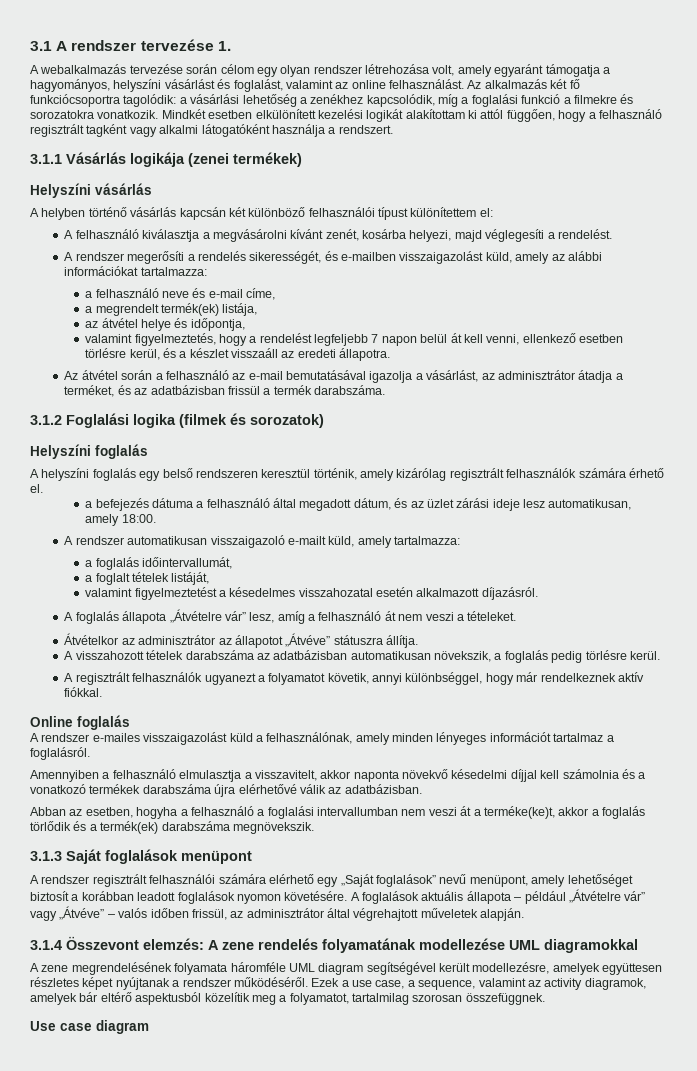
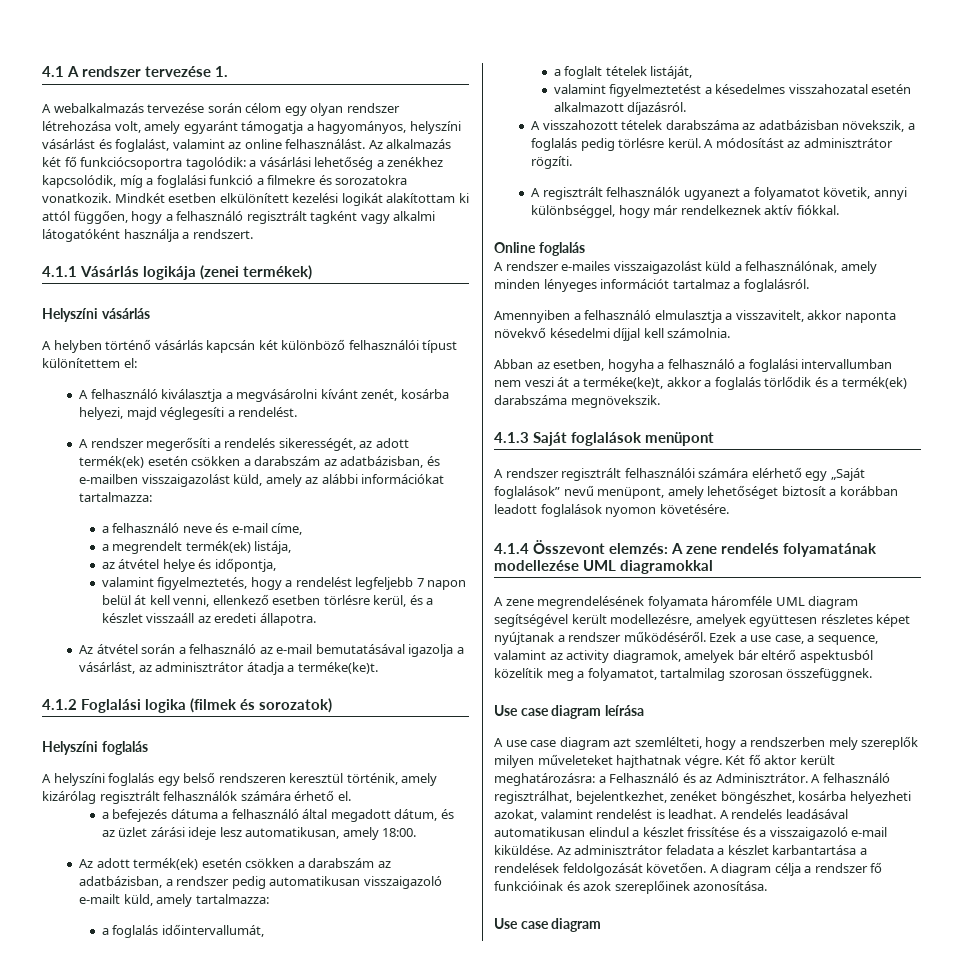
- 3.1 A rendszer tervezése 1.
+ 4.1 A rendszer tervezése 1.
- 3.1.1 Vásárlás logikája (zenei termékek)
+ 4.1.1 Vásárlás logikája (zenei termékek)
- A rendszer megerősíti a rendelés sikerességét, és e-mailben visszaigazolást küld, amely az alábbi információkat tartalmazza:
+ A rendszer megerősíti a rendelés sikerességét, az adott termék(ek) esetén csökken a darabszám az adatbázisban, és e-mailben visszaigazolást küld, amely az alábbi információkat tartalmazza:
- Az átvétel során a felhasználó az e-mail bemutatásával igazolja a vásárlást, az adminisztrátor átadja a terméket, és az adatbázisban frissül a termék darabszáma.
- 3.1.2 Foglalási logika (filmek és sorozatok)
+ Az átvétel során a felhasználó az e-mail bemutatásával igazolja a vásárlást, az adminisztrátor átadja a terméke(ke)t.
+ 4.1.2 Foglalási logika (filmek és sorozatok)
- A rendszer automatikusan visszaigazoló e-mailt küld, amely tartalmazza:
+ Az adott termék(ek) esetén csökken a darabszám az adatbázisban, a rendszer pedig automatikusan visszaigazoló e-mailt küld, amely tartalmazza:
- A foglalás állapota „Átvételre vár” lesz, amíg a felhasználó át nem veszi a tételeket.
- Átvételkor az adminisztrátor az állapotot „Átvéve” státuszra állítja.
- A visszahozott tételek darabszáma az adatbázisban automatikusan növekszik, a foglalás pedig törlésre kerül.
+ A visszahozott tételek darabszáma az adatbázisban növekszik, a foglalás pedig törlésre kerül. A módosítást az adminisztrátor rögzíti.
- Amennyiben a felhasználó elmulasztja a visszavitelt, akkor naponta növekvő késedelmi díjjal kell számolnia és a vonatkozó termékek darabszáma újra elérhetővé válik az adatbázisban.
+ Amennyiben a felhasználó elmulasztja a visszavitelt, akkor naponta növekvő késedelmi díjjal kell számolnia.
- 3.1.3 Saját foglalások menüpont
+ 4.1.3 Saját foglalások menüpont
- A rendszer regisztrált felhasználói számára elérhető egy „Saját foglalások” nevű menüpont, amely lehetőséget biztosít a korábban leadott foglalások nyomon követésére. A foglalások aktuális állapota – például „Átvételre vár” vagy „Átvéve” – valós időben frissül, az adminisztrátor által végrehajtott műveletek alapján.
- 3.1.4 Összevont elemzés: A zene rendelés folyamatának modellezése UML diagramokkal
+ A rendszer regisztrált felhasználói számára elérhető egy „Saját foglalások” nevű menüpont, amely lehetőséget biztosít a korábban leadott foglalások nyomon követésére.
+ 4.1.4 Összevont elemzés: A zene rendelés folyamatának modellezése UML diagramokkal
+ Use case diagram leírása
+ A use case diagram azt szemlélteti, hogy a rendszerben mely szereplők milyen műveleteket hajthatnak végre. Két fő aktor került meghatározásra: a Felhasználó és az Adminisztrátor. A felhasználó regisztrálhat, bejelentkezhet, zenéket böngészhet, kosárba helyezheti azokat, valamint rendelést is leadhat. A rendelés leadásával automatikusan elindul a készlet frissítése és a visszaigazoló e-mail kiküldése. Az adminisztrátor feladata a készlet karbantartása a rendelések feldolgozását követően. A diagram célja a rendszer fő funkcióinak és azok szereplőinek azonosítása.

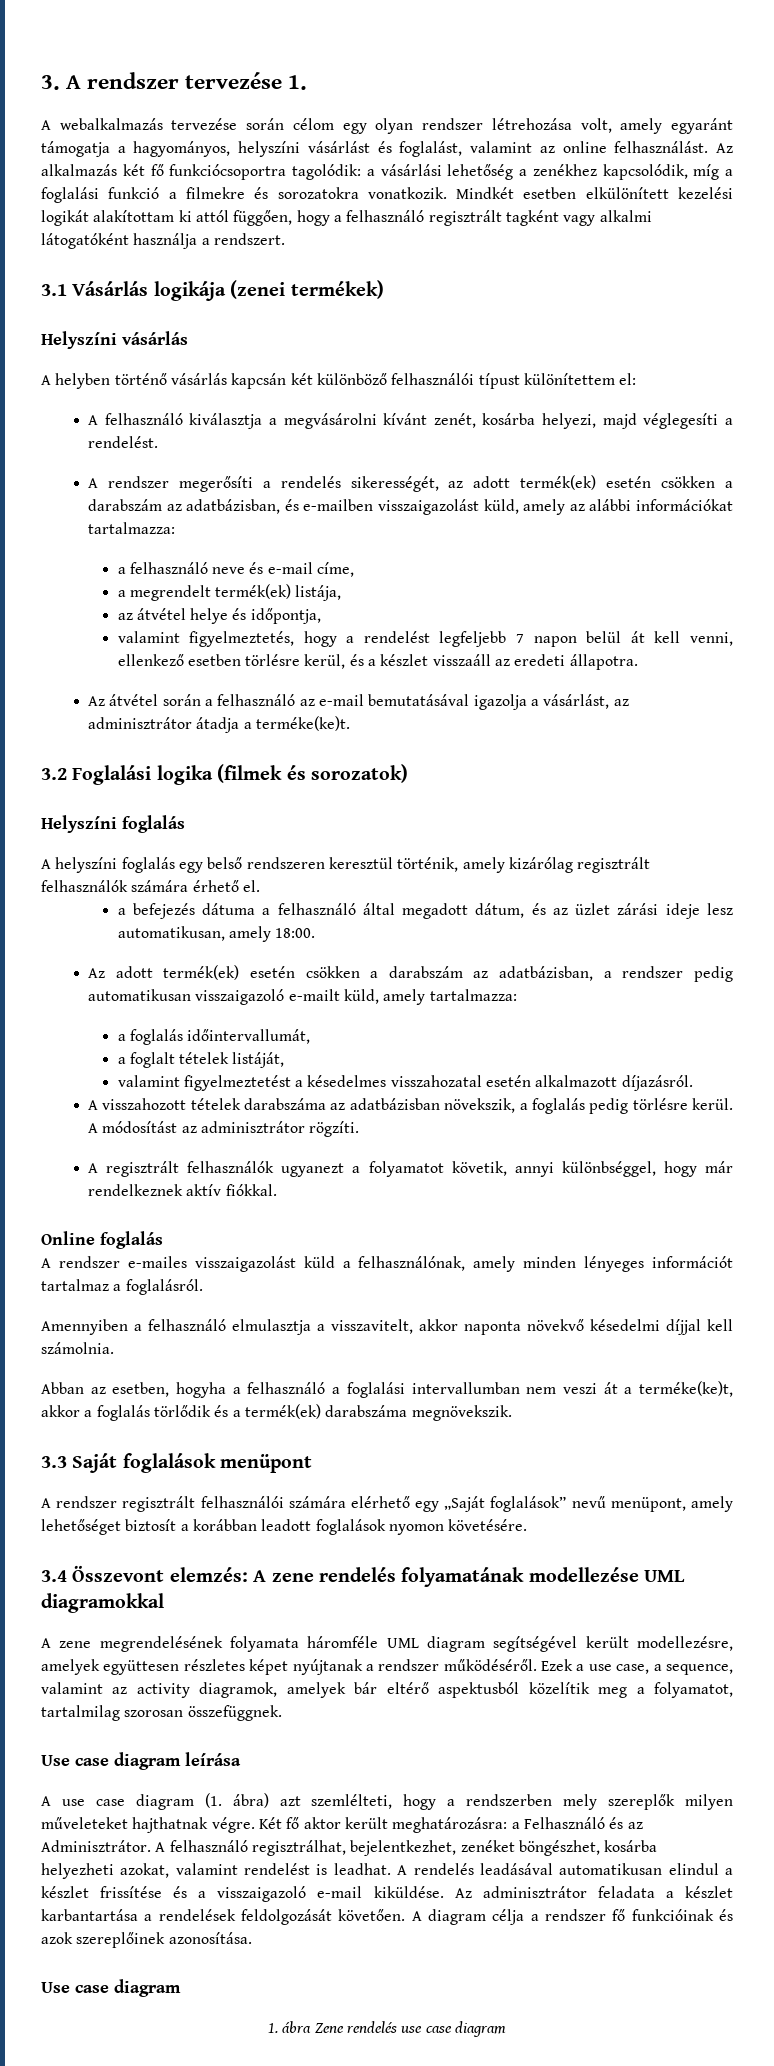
- 4.1 A rendszer tervezése 1.
+ 3. A rendszer tervezése 1.
- 4.1.1 Vásárlás logikája (zenei termékek)
+ 3.1 Vásárlás logikája (zenei termékek)
- 4.1.2 Foglalási logika (filmek és sorozatok)
+ 3.2 Foglalási logika (filmek és sorozatok)
- 4.1.3 Saját foglalások menüpont
+ 3.3 Saját foglalások menüpont
- 4.1.4 Összevont elemzés: A zene rendelés folyamatának modellezése UML diagramokkal
+ 3.4 Összevont elemzés: A zene rendelés folyamatának modellezése UML diagramokkal
- A use case diagram azt szemlélteti, hogy a rendszerben mely szereplők milyen műveleteket hajthatnak végre.
+ A use case diagram (1. ábra) azt szemlélteti, hogy a rendszerben mely szereplők milyen műveleteket hajthatnak végre.
+ 1. ábra Zene rendelés use case diagram

